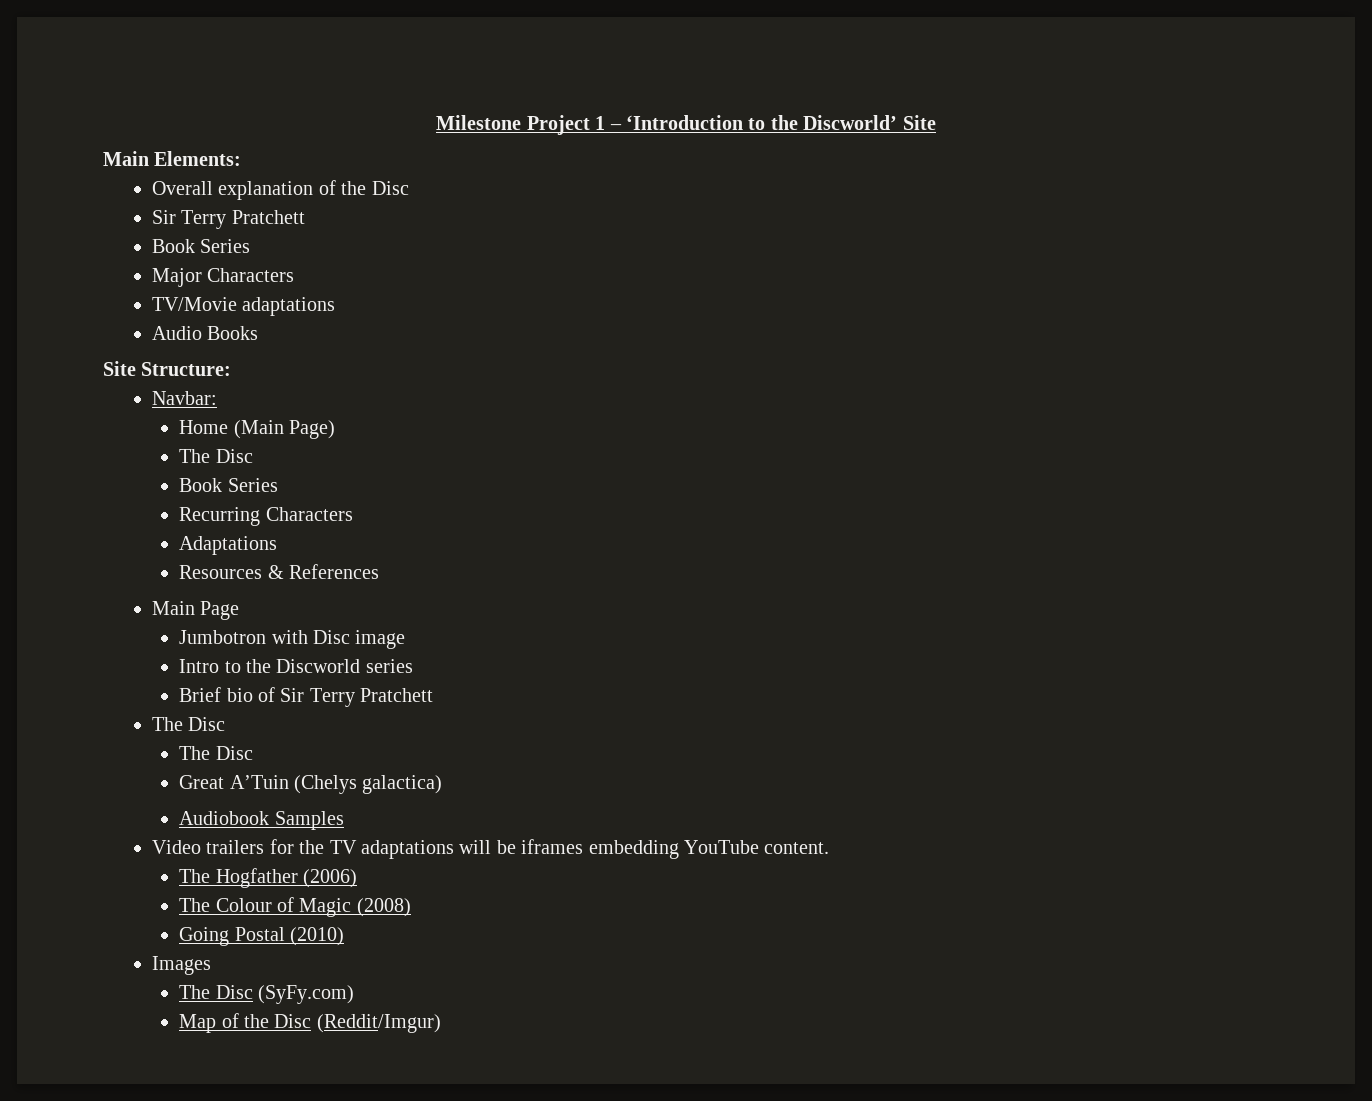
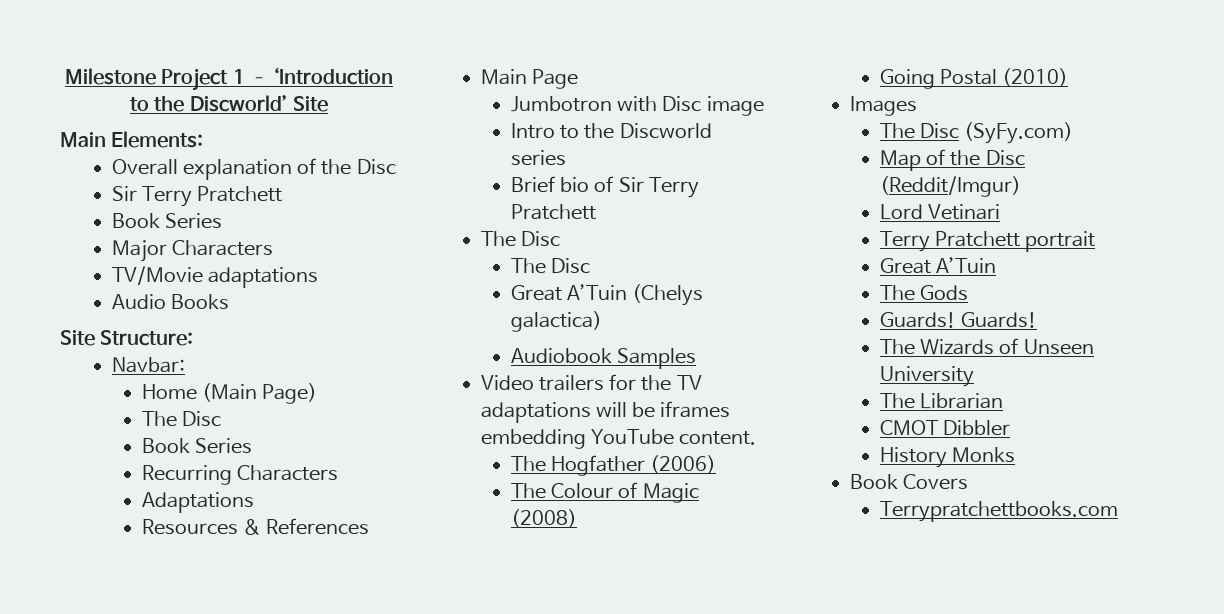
+ Lord Vetinari
+ Terry Pratchett portrait
+ Great A’Tuin
+ The Gods
+ Guards! Guards!
+ The Wizards of Unseen University
+ The Librarian
+ CMOT Dibbler
+ History Monks
+ Book Covers
+ Terrypratchettbooks.com

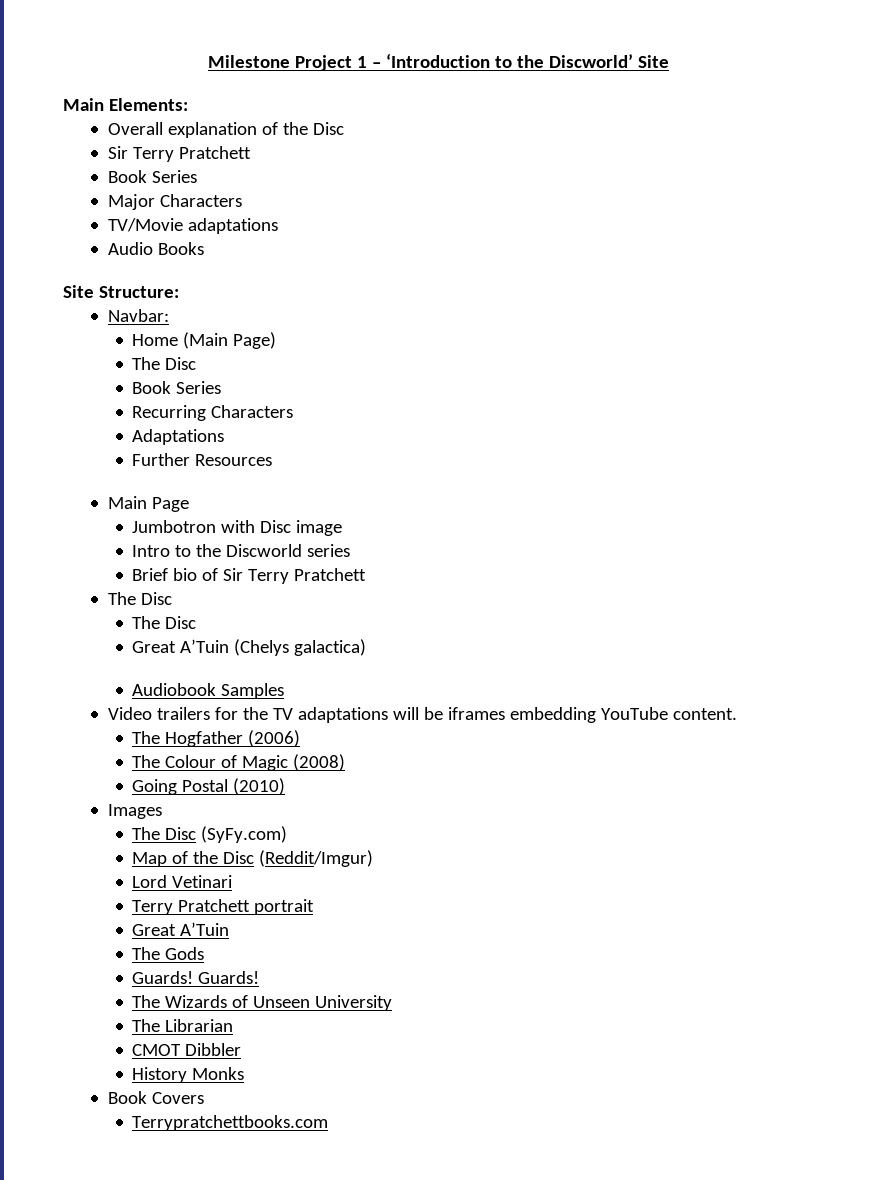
- Resources & References
+ Further Resources

